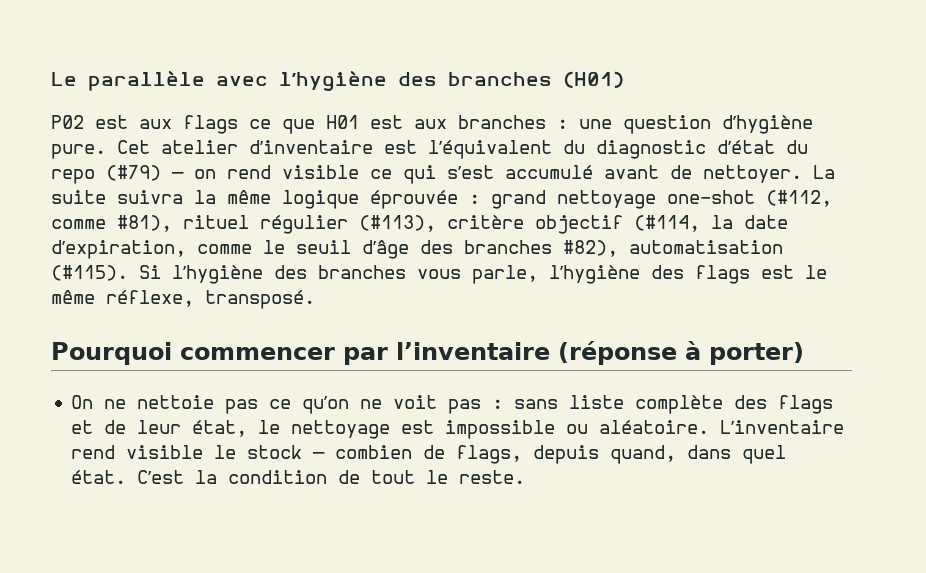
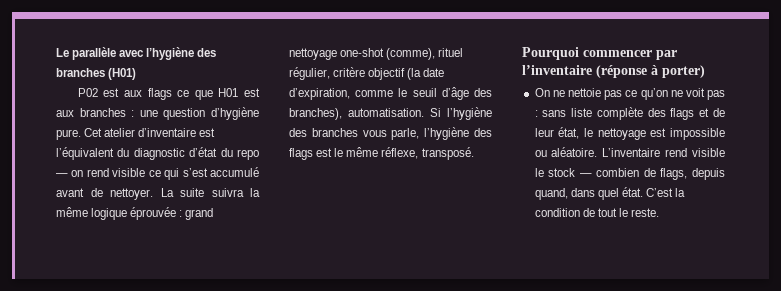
- Cet atelier d’inventaire est l’équivalent du diagnostic d’état du repo (#79) — on rend visible ce qui s’est accumulé avant de nettoyer.
+ Cet atelier d’inventaire est l’équivalent du diagnostic d’état du repo — on rend visible ce qui s’est accumulé avant de nettoyer.
- La suite suivra la même logique éprouvée : grand nettoyage one-shot (#112, comme #81), rituel régulier (#113), critère objectif (#114, la date d’expiration, comme le seuil d’âge des branches #82), automatisation (#115).
+ La suite suivra la même logique éprouvée : grand nettoyage one-shot (comme), rituel régulier, critère objectif (la date d’expiration, comme le seuil d’âge des branches), automatisation.

